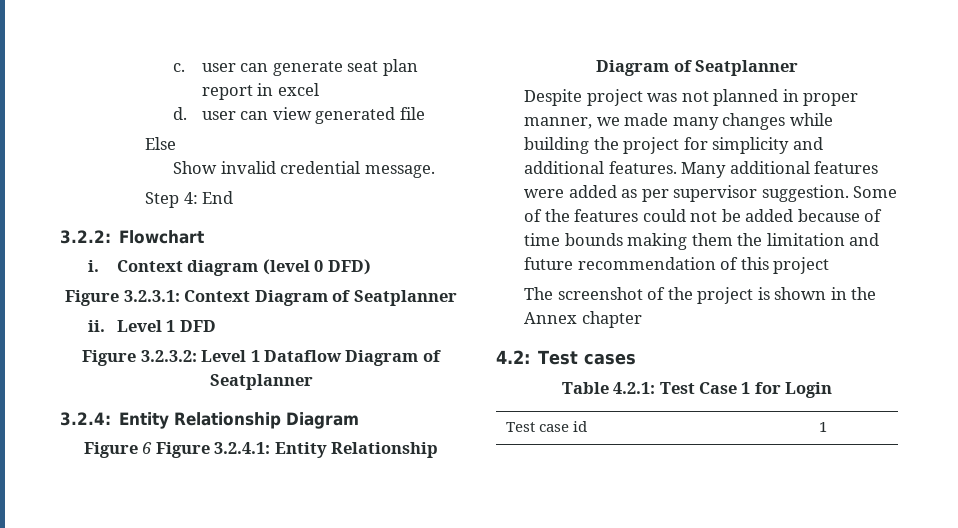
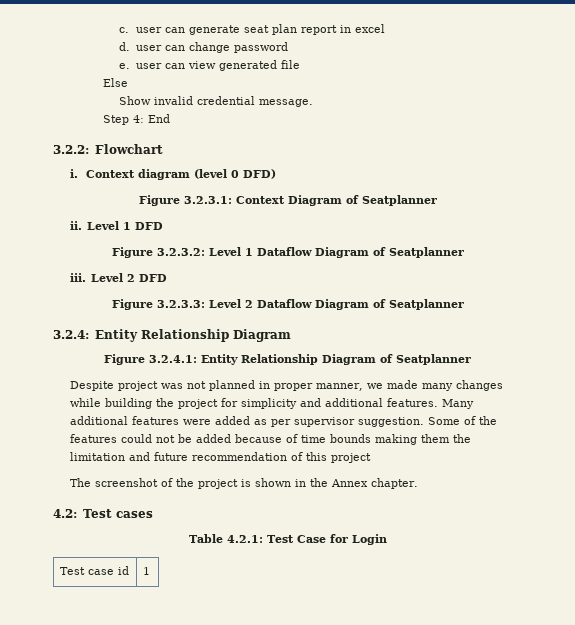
- d. user can view generated file
+ d. user can change password
+ e. user can view generated file
+ iii. Level 2 DFD
+ Figure 3.2.3.3: Level 2 Dataflow Diagram of Seatplanner
- Figure 6 Figure 3.2.4.1: Entity Relationship Diagram of Seatplanner
+ Figure 3.2.4.1: Entity Relationship Diagram of Seatplanner
- The screenshot of the project is shown in the Annex chapter
+ The screenshot of the project is shown in the Annex chapter.
- Table 4.2.1: Test Case 1 for Login
+ Table 4.2.1: Test Case for Login

